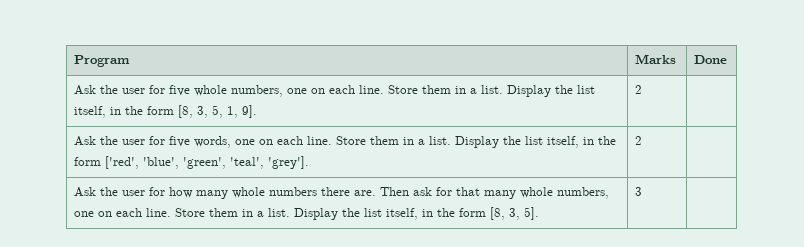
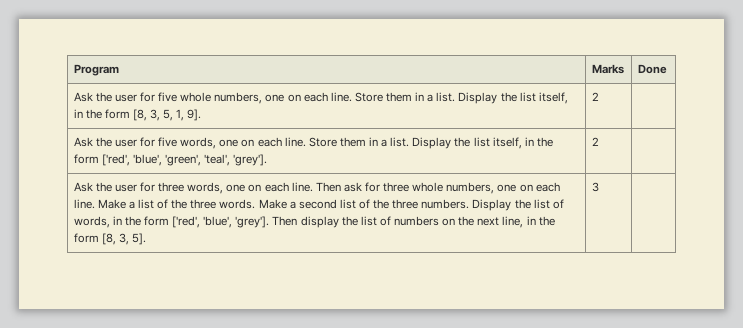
- Ask the user for how many whole numbers there are.
+ Ask the user for three words, one on each line.
- Then ask for that many whole numbers, one on each line. Store them in a list. Display the list itself, in the form [8, 3, 5].
+ Then ask for three whole numbers, one on each line. Make a list of the three words. Make a second list of the three numbers. Display the list of words, in the form ['red', 'blue', 'grey']. Then display the list of numbers on the next line, in the form [8, 3, 5].

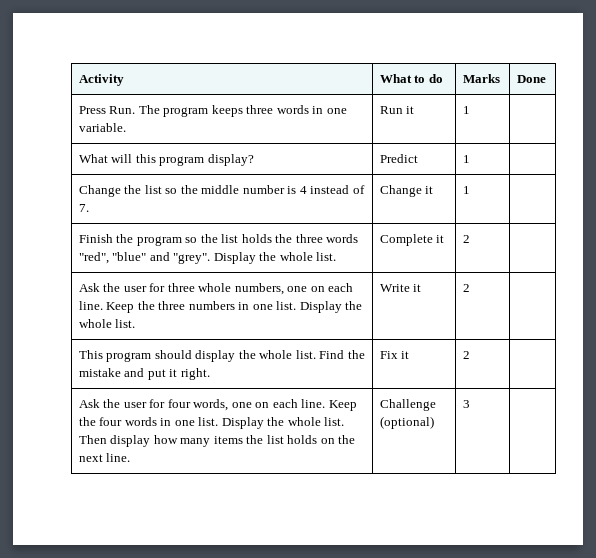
- Program | Marks | Done
- Ask the user for five whole numbers, one on each line. Store them in a list. Display the list itself, in the form [8, 3, 5, 1, 9]. | 2 |
- Ask the user for five words, one on each line. Store them in a list. Display the list itself, in the form ['red', 'blue', 'green', 'teal', 'grey']. | 2 |
+ Activity | What to do | Marks | Done
+ Press Run. The program keeps three words in one variable. | Run it | 1 |
+ What will this program display? | Predict | 1 |
+ Change the list so the middle number is 4 instead of 7. | Change it | 1 |
+ Finish the program so the list holds the three words "red", "blue" and "grey". Display the whole list. | Complete it | 2 |
- Ask the user for three words, one on each line. Then ask for three whole numbers, one on each line. Make a list of the three words. Make a second list of the three numbers. Display the list of words, in the form ['red', 'blue', 'grey']. Then display the list of numbers on the next line, in the form [8, 3, 5]. | 3
+ Ask the user for three whole numbers, one on each line. Keep the three numbers in one list. Display the whole list. | Write it | 2 |
+ This program should display the whole list. Find the mistake and put it right. | Fix it | 2 |
+ Ask the user for four words, one on each line. Keep the four words in one list. Display the whole list. Then display how many items the list holds on the next line. | Challenge (optional) | 3 |

